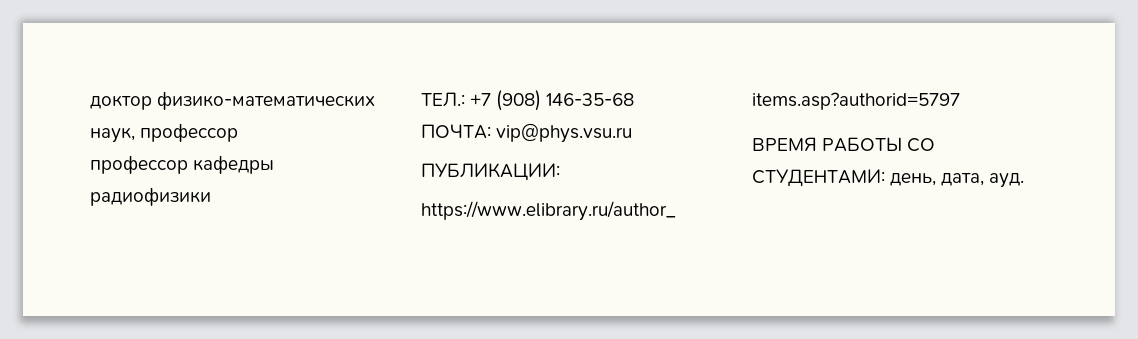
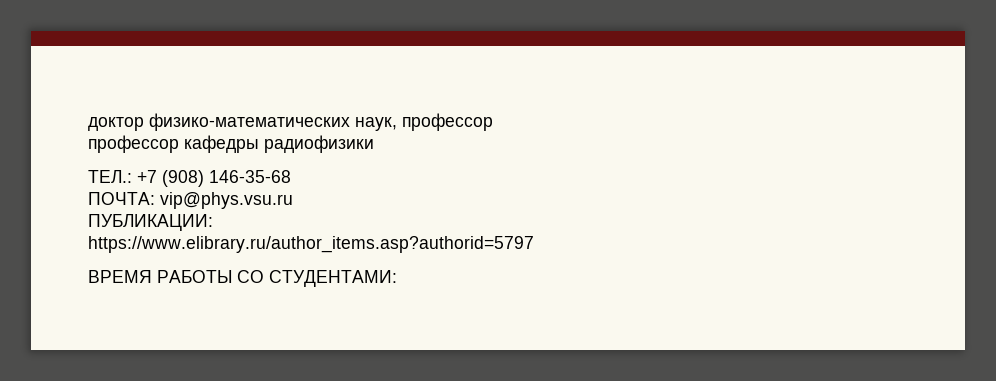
- ВРЕМЯ РАБОТЫ СО СТУДЕНТАМИ: день, дата, ауд.
+ ВРЕМЯ РАБОТЫ СО СТУДЕНТАМИ:

